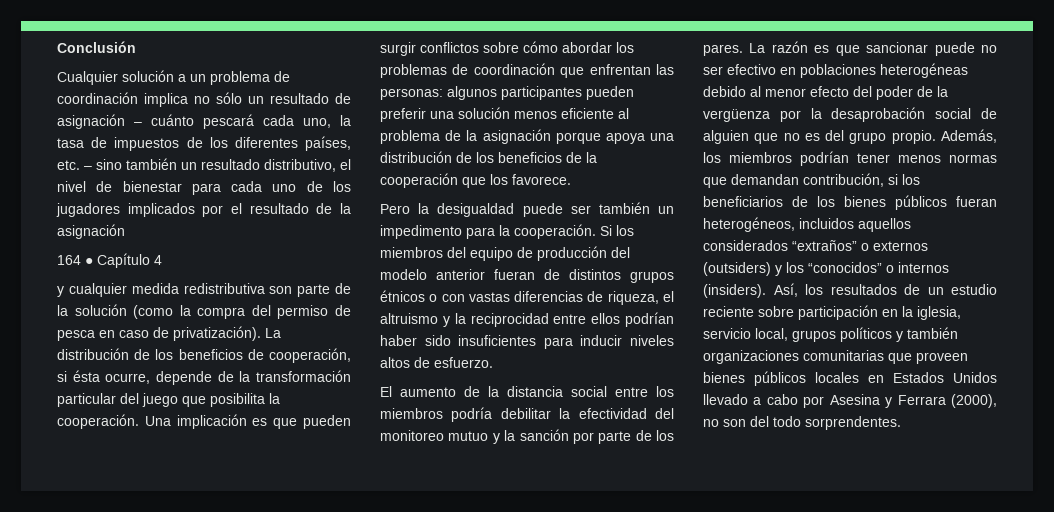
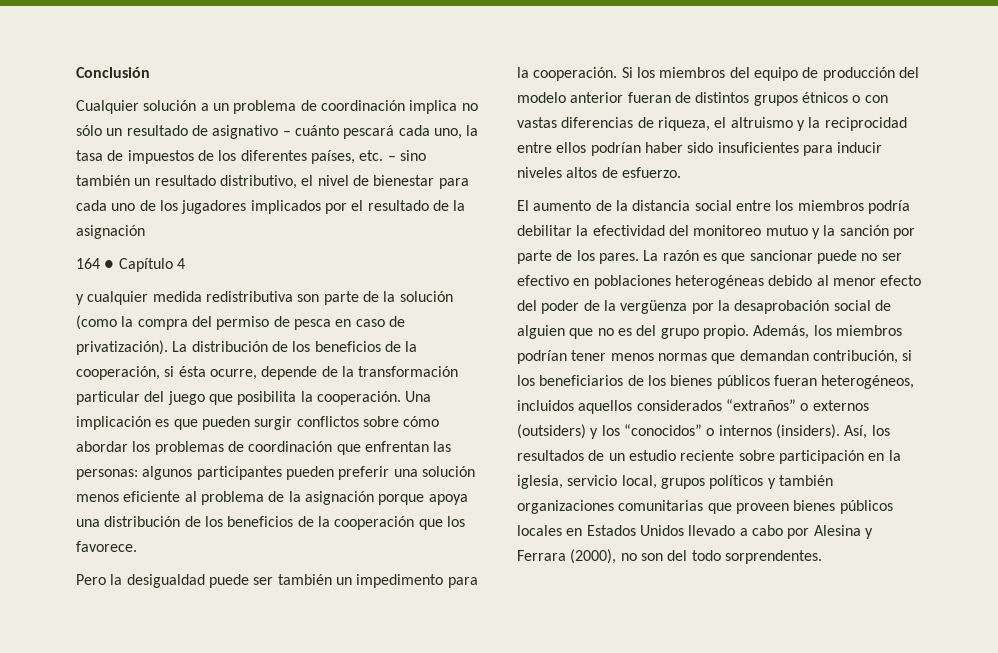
- Cualquier solución a un problema de coordinación implica no sólo un resultado de asignación – cuánto pescará cada uno, la tasa de impuestos de los diferentes países, etc. – sino también un resultado distributivo, el nivel de bienestar para cada uno de los jugadores implicados por el resultado de la asignación
+ Cualquier solución a un problema de coordinación implica no sólo un resultado de asignativo – cuánto pescará cada uno, la tasa de impuestos de los diferentes países, etc. – sino también un resultado distributivo, el nivel de bienestar para cada uno de los jugadores implicados por el resultado de la asignación
- La distribución de los beneficios de cooperación, si ésta ocurre, depende de la transformación particular del juego que posibilita la cooperación.
+ La distribución de los beneficios de la cooperación, si ésta ocurre, depende de la transformación particular del juego que posibilita la cooperación.
- Así, los resultados de un estudio reciente sobre participación en la iglesia, servicio local, grupos políticos y también organizaciones comunitarias que proveen bienes públicos locales en Estados Unidos llevado a cabo por Asesina y Ferrara (2000), no son del todo sorprendentes.
+ Así, los resultados de un estudio reciente sobre participación en la iglesia, servicio local, grupos políticos y también organizaciones comunitarias que proveen bienes públicos locales en Estados Unidos llevado a cabo por Alesina y Ferrara (2000), no son del todo sorprendentes.

